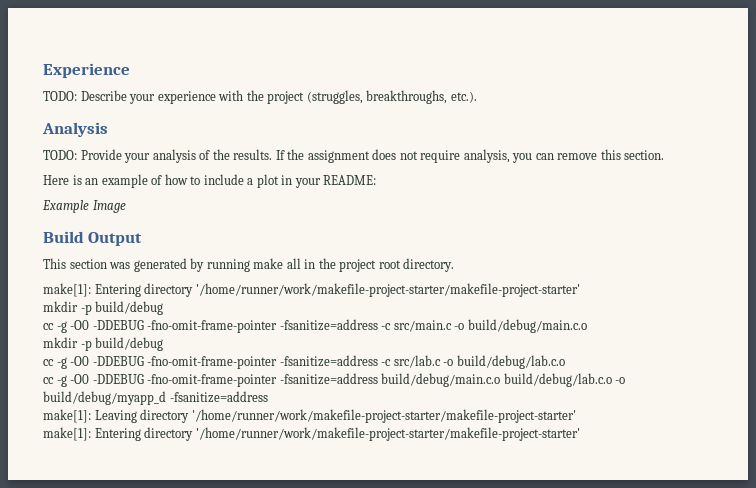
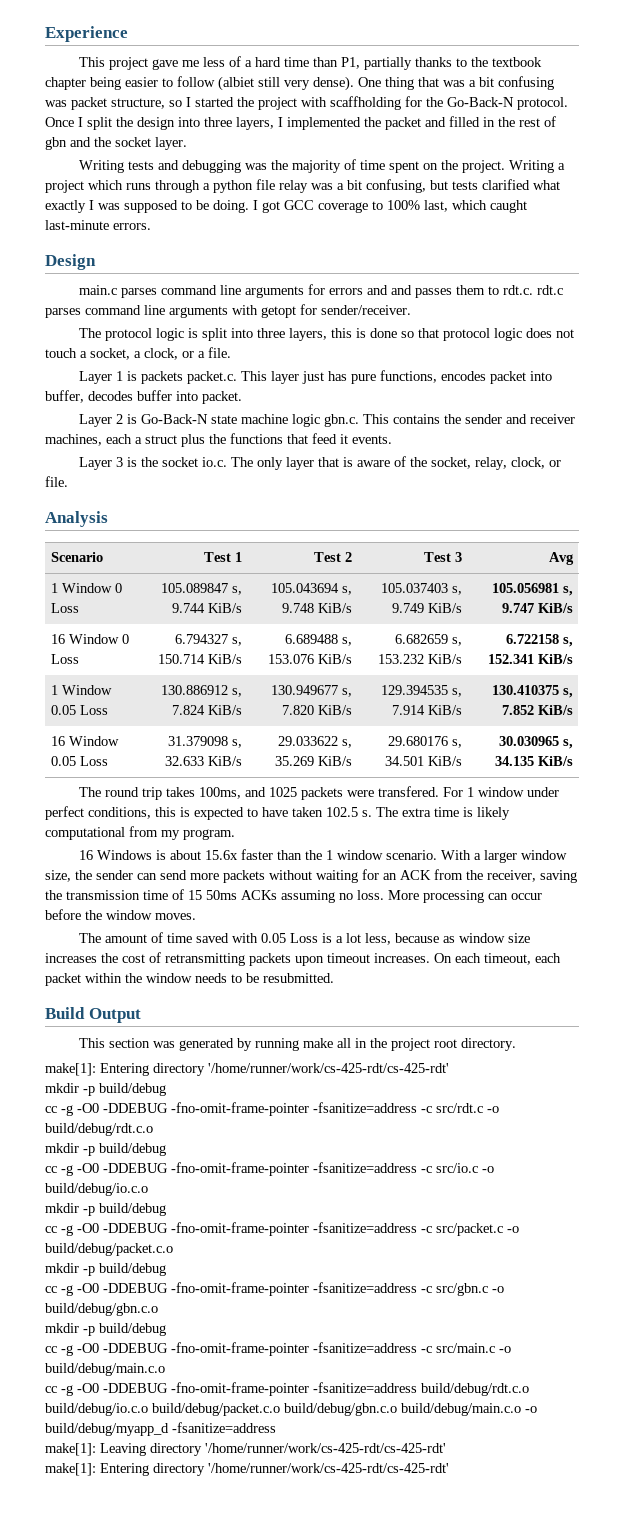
- TODO: Describe your experience with the project (struggles, breakthroughs, etc.).
+ This project gave me less of a hard time than P1, partially thanks to the textbook chapter being easier to follow (albiet still very dense). One thing that was a bit confusing was packet structure, so I started the project with scaffholding for the Go-Back-N protocol. Once I split the design into three layers, I implemented the packet and filled in the rest of gbn and the socket layer.
+ Writing tests and debugging was the majority of time spent on the project. Writing a project which runs through a python file relay was a bit confusing, but tests clarified what exactly I was supposed to be doing. I got GCC coverage to 100% last, which caught last-minute errors.
+ Design
+ main.c parses command line arguments for errors and and passes them to rdt.c. rdt.c parses command line arguments with getopt for sender/receiver.
+ The protocol logic is split into three layers, this is done so that protocol logic does not touch a socket, a clock, or a file.
+ Layer 1 is packets packet.c. This layer just has pure functions, encodes packet into buffer, decodes buffer into packet.
+ Layer 2 is Go-Back-N state machine logic gbn.c. This contains the sender and receiver machines, each a struct plus the functions that feed it events.
+ Layer 3 is the socket io.c. The only layer that is aware of the socket, relay, clock, or file.
  Analysis
- TODO: Provide your analysis of the results. If the assignment does not require analysis, you can remove this section.
- Here is an example of how to include a plot in your README:
- Example Image
+ Scenario | Test 1 | Test 2 | Test 3 | Avg
+ 1 Window 0 Loss | 105.089847 s, 9.744 KiB/s | 105.043694 s, 9.748 KiB/s | 105.037403 s, 9.749 KiB/s | 105.056981 s, 9.747 KiB/s
+ 16 Window 0 Loss | 6.794327 s, 150.714 KiB/s | 6.689488 s, 153.076 KiB/s | 6.682659 s, 153.232 KiB/s | 6.722158 s, 152.341 KiB/s
+ 1 Window 0.05 Loss | 130.886912 s, 7.824 KiB/s | 130.949677 s, 7.820 KiB/s | 129.394535 s, 7.914 KiB/s | 130.410375 s, 7.852 KiB/s
+ 16 Window 0.05 Loss | 31.379098 s, 32.633 KiB/s | 29.033622 s, 35.269 KiB/s | 29.680176 s, 34.501 KiB/s | 30.030965 s, 34.135 KiB/s
+ The round trip takes 100ms, and 1025 packets were transfered. For 1 window under perfect conditions, this is expected to have taken 102.5 s. The extra time is likely computational from my program.
+ 16 Windows is about 15.6x faster than the 1 window scenario. With a larger window size, the sender can send more packets without waiting for an ACK from the receiver, saving the transmission time of 15 50ms ACKs assuming no loss. More processing can occur before the window moves.
+ The amount of time saved with 0.05 Loss is a lot less, because as window size increases the cost of retransmitting packets upon timeout increases. On each timeout, each packet within the window needs to be resubmitted.
  This section was generated by running make all in the project root directory.
- make[1]: Entering directory '/home/runner/work/makefile-project-starter/makefile-project-starter'
+ make[1]: Entering directory '/home/runner/work/cs-425-rdt/cs-425-rdt'
+ mkdir -p build/debug
+ cc -g -O0 -DDEBUG -fno-omit-frame-pointer -fsanitize=address -c src/rdt.c -o build/debug/rdt.c.o
+ mkdir -p build/debug
+ cc -g -O0 -DDEBUG -fno-omit-frame-pointer -fsanitize=address -c src/io.c -o build/debug/io.c.o
+ mkdir -p build/debug
+ cc -g -O0 -DDEBUG -fno-omit-frame-pointer -fsanitize=address -c src/packet.c -o build/debug/packet.c.o
+ mkdir -p build/debug
+ cc -g -O0 -DDEBUG -fno-omit-frame-pointer -fsanitize=address -c src/gbn.c -o build/debug/gbn.c.o
  cc -g -O0 -DDEBUG -fno-omit-frame-pointer -fsanitize=address -c src/main.c -o build/debug/main.c.o
- mkdir -p build/debug
- cc -g -O0 -DDEBUG -fno-omit-frame-pointer -fsanitize=address -c src/lab.c -o build/debug/lab.c.o
- cc -g -O0 -DDEBUG -fno-omit-frame-pointer -fsanitize=address build/debug/main.c.o build/debug/lab.c.o -o build/debug/myapp_d -fsanitize=address
+ cc -g -O0 -DDEBUG -fno-omit-frame-pointer -fsanitize=address build/debug/rdt.c.o build/debug/io.c.o build/debug/packet.c.o build/debug/gbn.c.o build/debug/main.c.o -o build/debug/myapp_d -fsanitize=address
- make[1]: Leaving directory '/home/runner/work/makefile-project-starter/makefile-project-starter'
- make[1]: Entering directory '/home/runner/work/makefile-project-starter/makefile-project-starter'
+ make[1]: Leaving directory '/home/runner/work/cs-425-rdt/cs-425-rdt'
+ make[1]: Entering directory '/home/runner/work/cs-425-rdt/cs-425-rdt'

